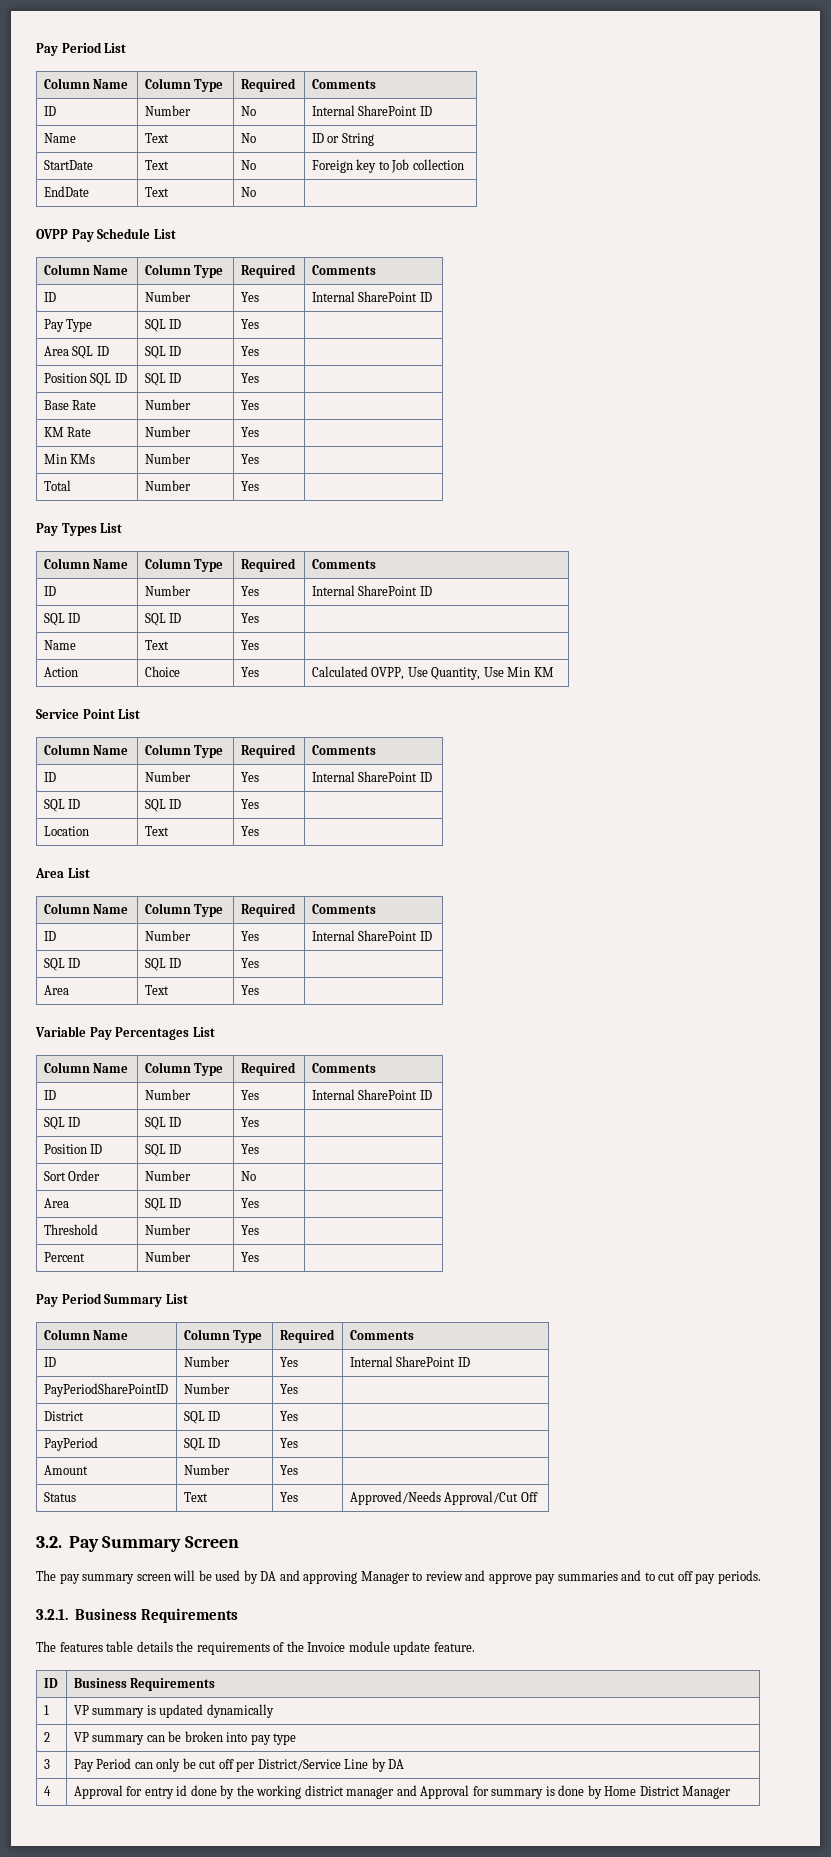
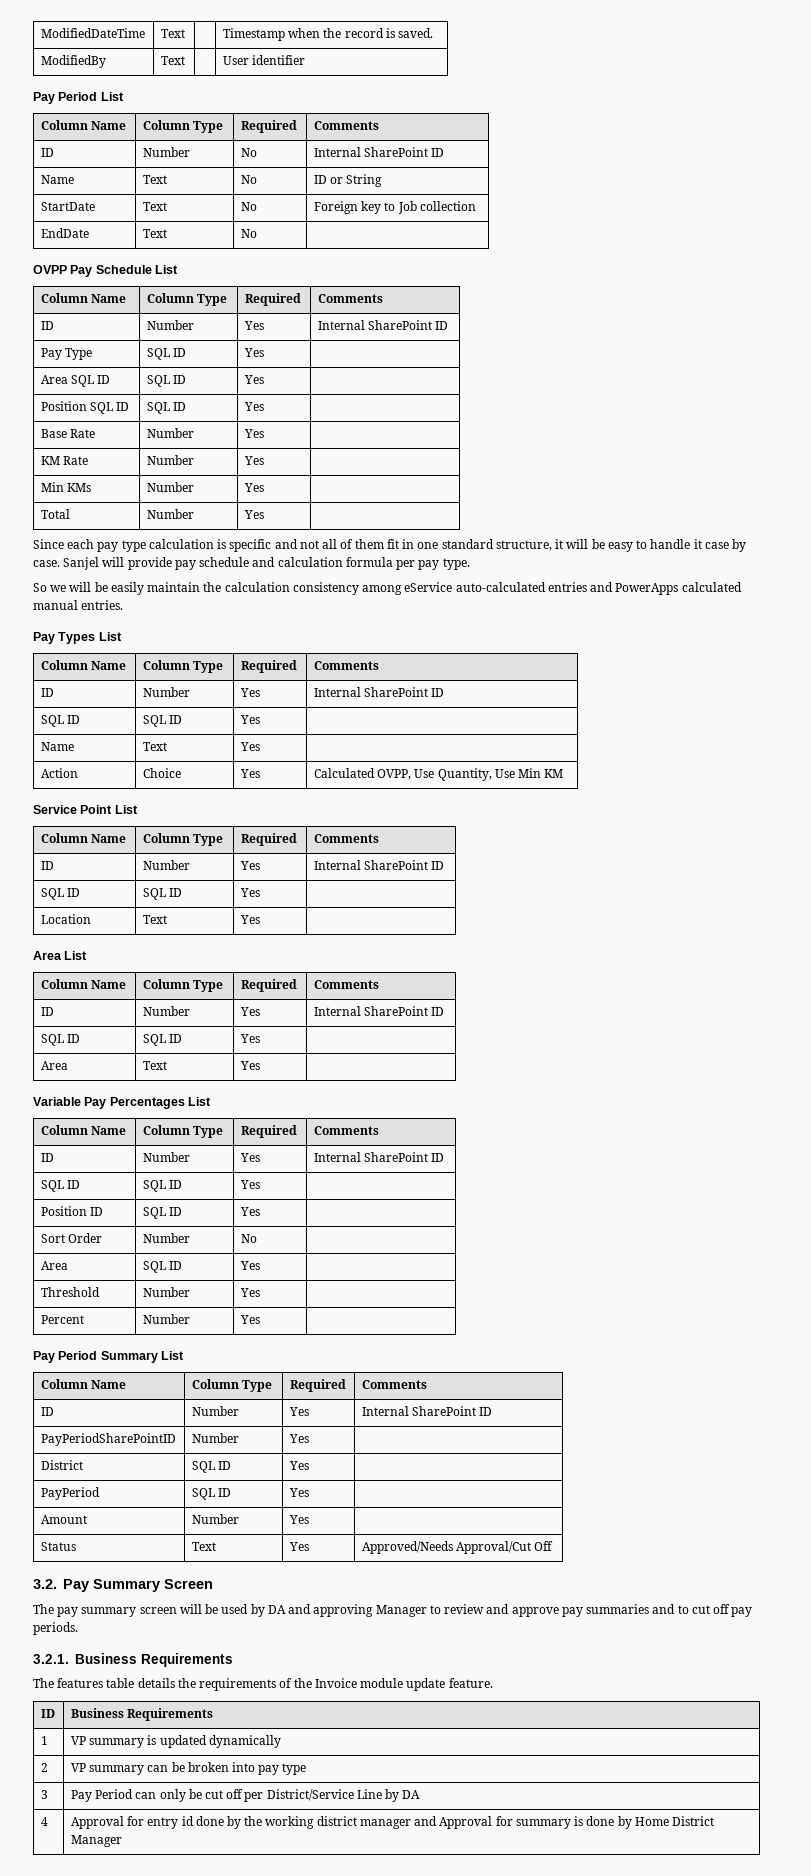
+ ModifiedDateTime | Text | | Timestamp when the record is saved.
+ ModifiedBy | Text | | User identifier
+ Since each pay type calculation is specific and not all of them fit in one standard structure, it will be easy to handle it case by case. Sanjel will provide pay schedule and calculation formula per pay type.
+ So we will be easily maintain the calculation consistency among eService auto-calculated entries and PowerApps calculated manual entries.

